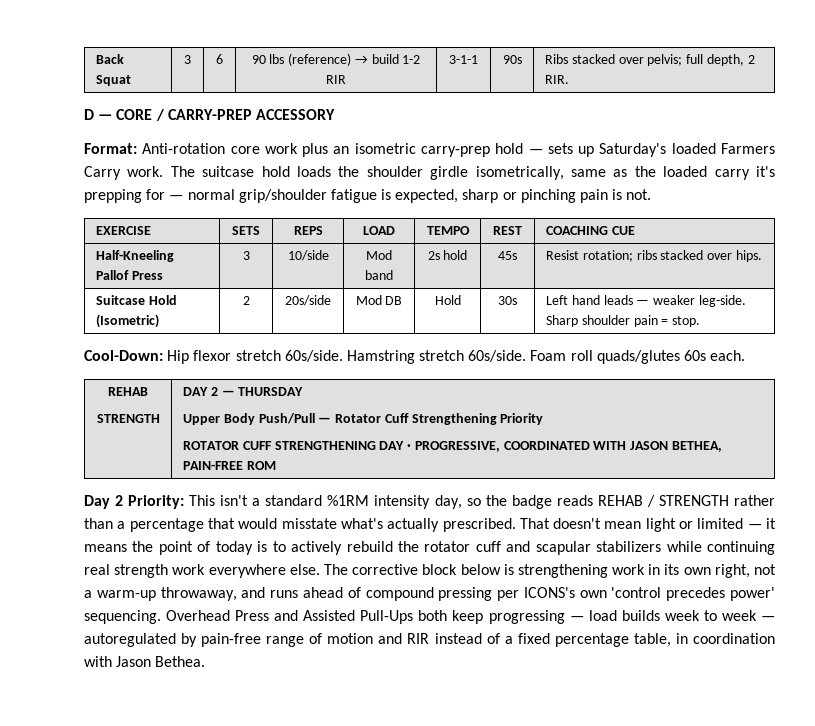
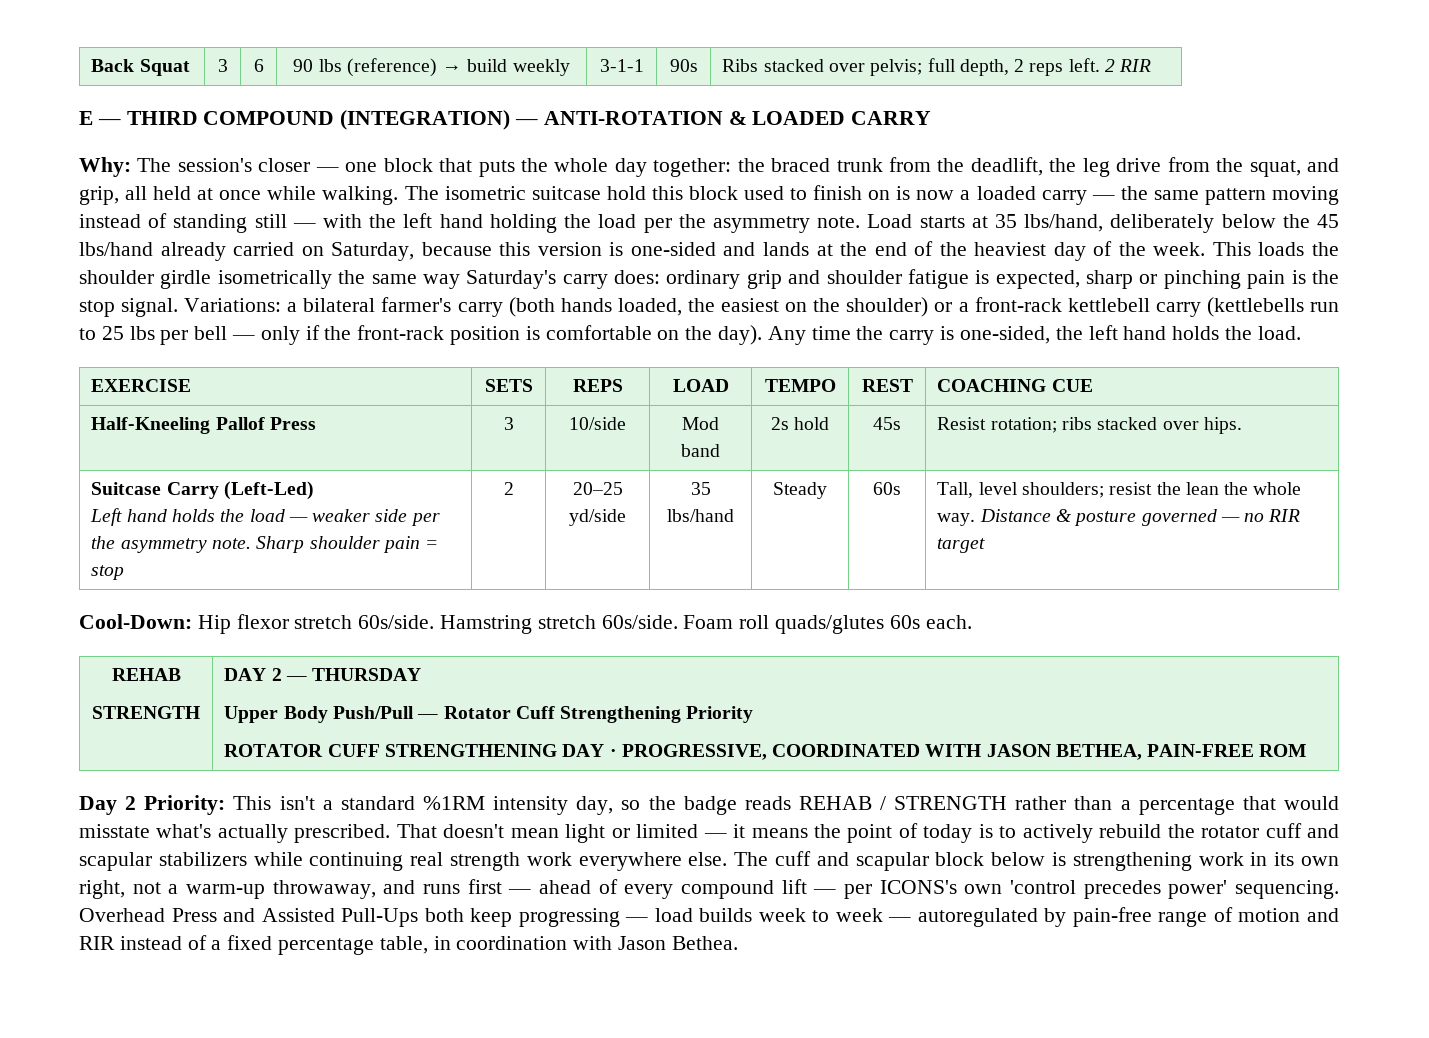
- Back Squat | 3 | 6 | 90 lbs (reference) → build 1-2 RIR | 3-1-1 | 90s | Ribs stacked over pelvis; full depth, 2 RIR.
- D — CORE / CARRY-PREP ACCESSORY
- Format: Anti-rotation core work plus an isometric carry-prep hold — sets up Saturday's loaded Farmers Carry work. The suitcase hold loads the shoulder girdle isometrically, same as the loaded carry it's prepping for — normal grip/shoulder fatigue is expected, sharp or pinching pain is not.
+ Back Squat | 3 | 6 | 90 lbs (reference) → build weekly | 3-1-1 | 90s | Ribs stacked over pelvis; full depth, 2 reps left. 2 RIR
+ E — THIRD COMPOUND (INTEGRATION) — ANTI-ROTATION & LOADED CARRY
+ Why: The session's closer — one block that puts the whole day together: the braced trunk from the deadlift, the leg drive from the squat, and grip, all held at once while walking. The isometric suitcase hold this block used to finish on is now a loaded carry — the same pattern moving instead of standing still — with the left hand holding the load per the asymmetry note. Load starts at 35 lbs/hand, deliberately below the 45 lbs/hand already carried on Saturday, because this version is one-sided and lands at the end of the heaviest day of the week. This loads the shoulder girdle isometrically the same way Saturday's carry does: ordinary grip and shoulder fatigue is expected, sharp or pinching pain is the stop signal. Variations: a bilateral farmer's carry (both hands loaded, the easiest on the shoulder) or a front-rack kettlebell carry (kettlebells run to 25 lbs per bell — only if the front-rack position is comfortable on the day). Any time the carry is one-sided, the left hand holds the load.
- Suitcase Hold (Isometric) | 2 | 20s/side | Mod DB | Hold | 30s | Left hand leads — weaker leg-side. Sharp shoulder pain = stop.
+ Suitcase Carry (Left-Led)
+ Left hand holds the load — weaker side per the asymmetry note. Sharp shoulder pain = stop | 2 | 20–25 yd/side | 35 lbs/hand | Steady | 60s | Tall, level shoulders; resist the lean the whole way. Distance & posture governed — no RIR target
- The corrective block below is strengthening work in its own right, not a warm-up throwaway, and runs ahead of compound pressing per ICONS's own 'control precedes power' sequencing.
+ The cuff and scapular block below is strengthening work in its own right, not a warm-up throwaway, and runs first — ahead of every compound lift — per ICONS's own 'control precedes power' sequencing.

